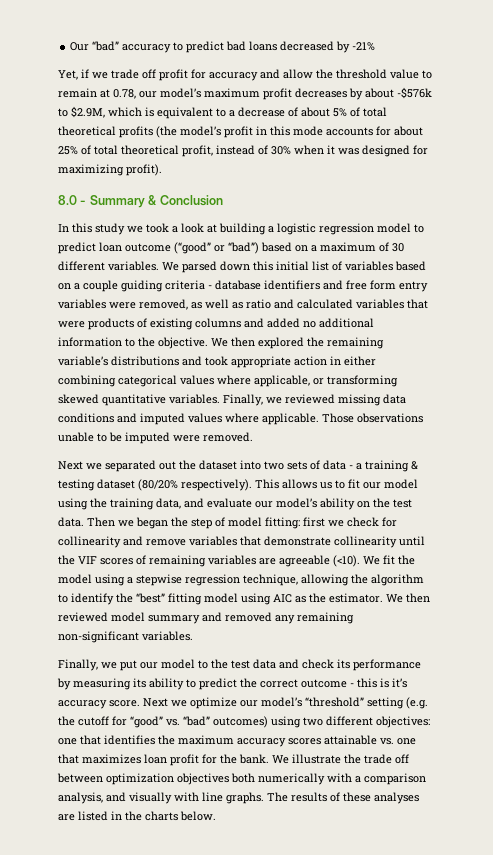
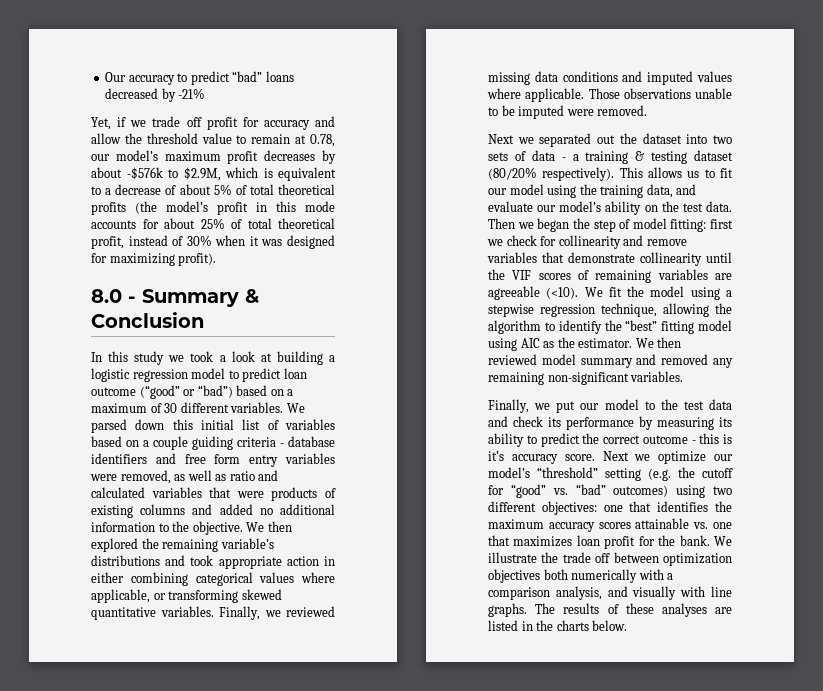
- Our “bad” accuracy to predict bad loans decreased by -21%
+ Our accuracy to predict “bad” loans decreased by -21%

